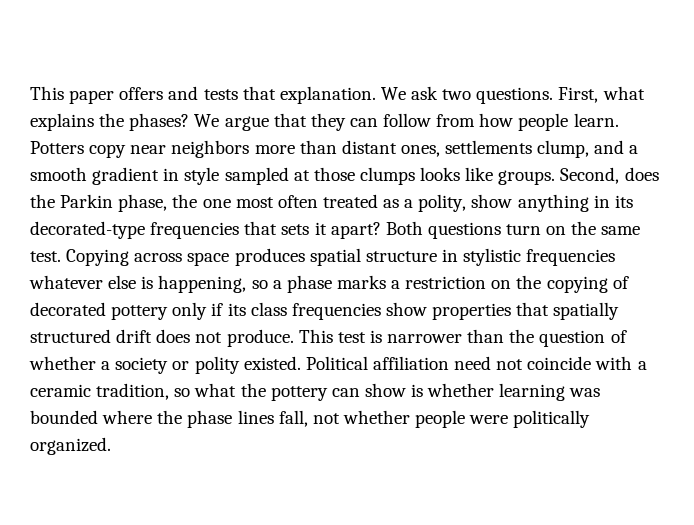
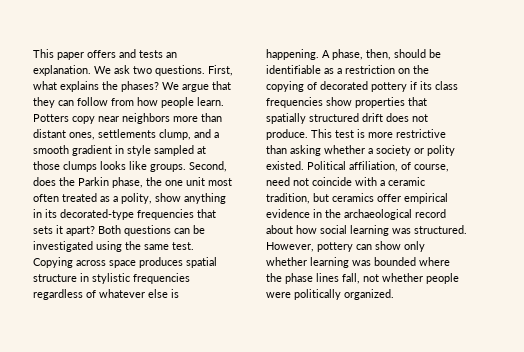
- This paper offers and tests that explanation.
+ This paper offers and tests an explanation.
- Second, does the Parkin phase, the one most often treated as a polity, show anything in its decorated-type frequencies that sets it apart?
+ Second, does the Parkin phase, the one unit most often treated as a polity, show anything in its decorated-type frequencies that sets it apart?
- Both questions turn on the same test.
+ Both questions can be investigated using the same test.
- Copying across space produces spatial structure in stylistic frequencies whatever else is happening, so a phase marks a restriction on the copying of decorated pottery only if its class frequencies show properties that spatially structured drift does not produce.
+ Copying across space produces spatial structure in stylistic frequencies regardless of whatever else is happening. A phase, then, should be identifiable as a restriction on the copying of decorated pottery if its class frequencies show properties that spatially structured drift does not produce.
- This test is narrower than the question of whether a society or polity existed.
+ This test is more restrictive than asking whether a society or polity existed.
- Political affiliation need not coincide with a ceramic tradition, so what the pottery can show is whether learning was bounded where the phase lines fall, not whether people were politically organized.
+ Political affiliation, of course, need not coincide with a ceramic tradition, but ceramics offer empirical evidence in the archaeological record about how social learning was structured. However, pottery can show only whether learning was bounded where the phase lines fall, not whether people were politically organized.

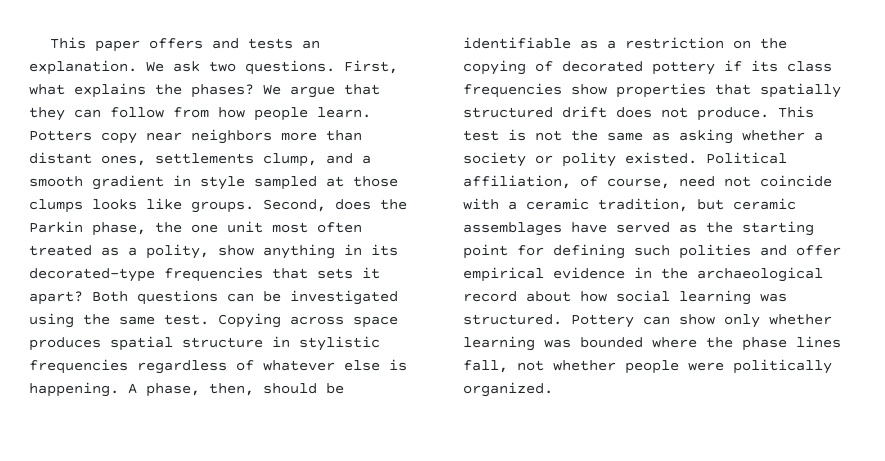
- This test is more restrictive than asking whether a society or polity existed.
+ This test is not the same as asking whether a society or polity existed.
- Political affiliation, of course, need not coincide with a ceramic tradition, but ceramics offer empirical evidence in the archaeological record about how social learning was structured.
+ Political affiliation, of course, need not coincide with a ceramic tradition, but ceramic assemblages have served as the starting point for defining such polities and offer empirical evidence in the archaeological record about how social learning was structured.
- However, pottery can show only whether learning was bounded where the phase lines fall, not whether people were politically organized.
+ Pottery can show only whether learning was bounded where the phase lines fall, not whether people were politically organized.

